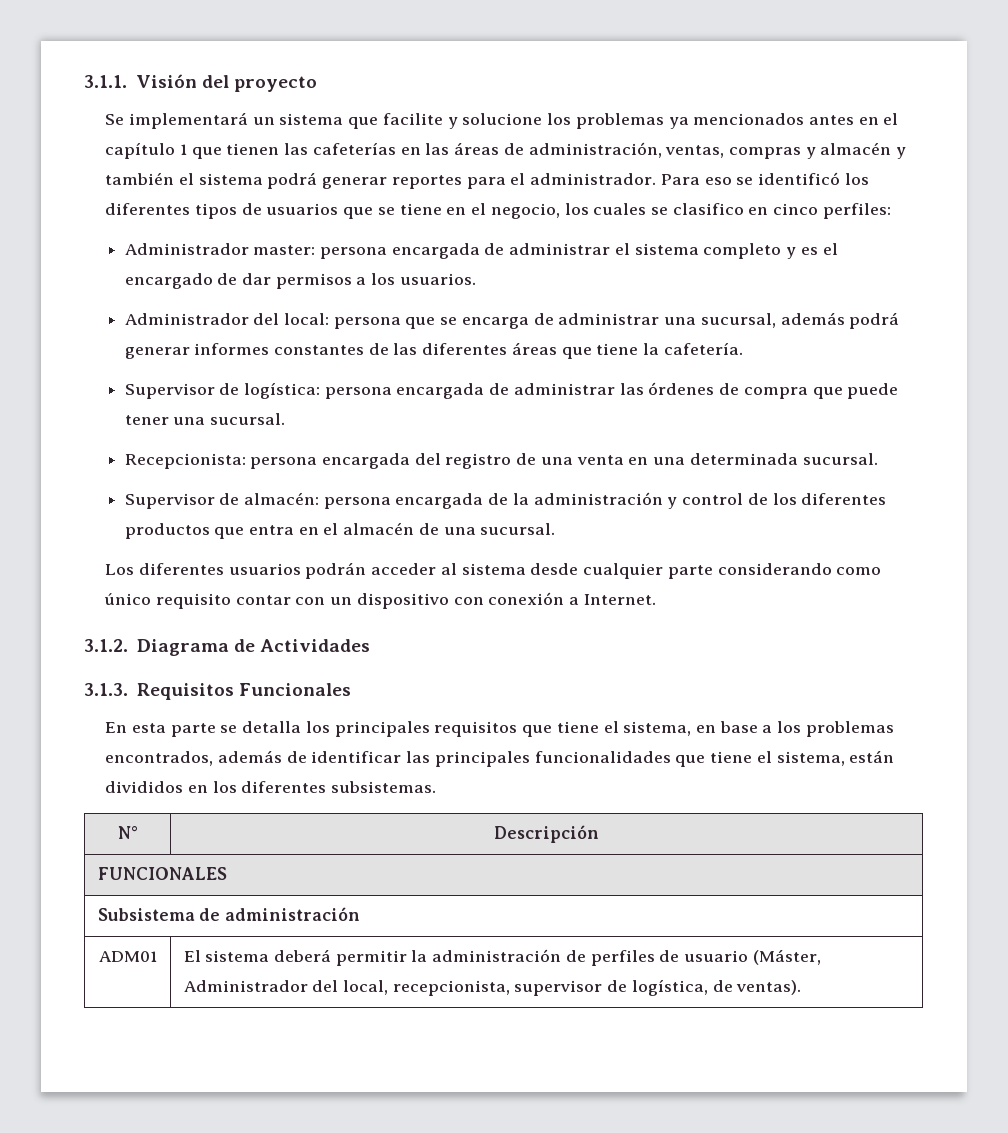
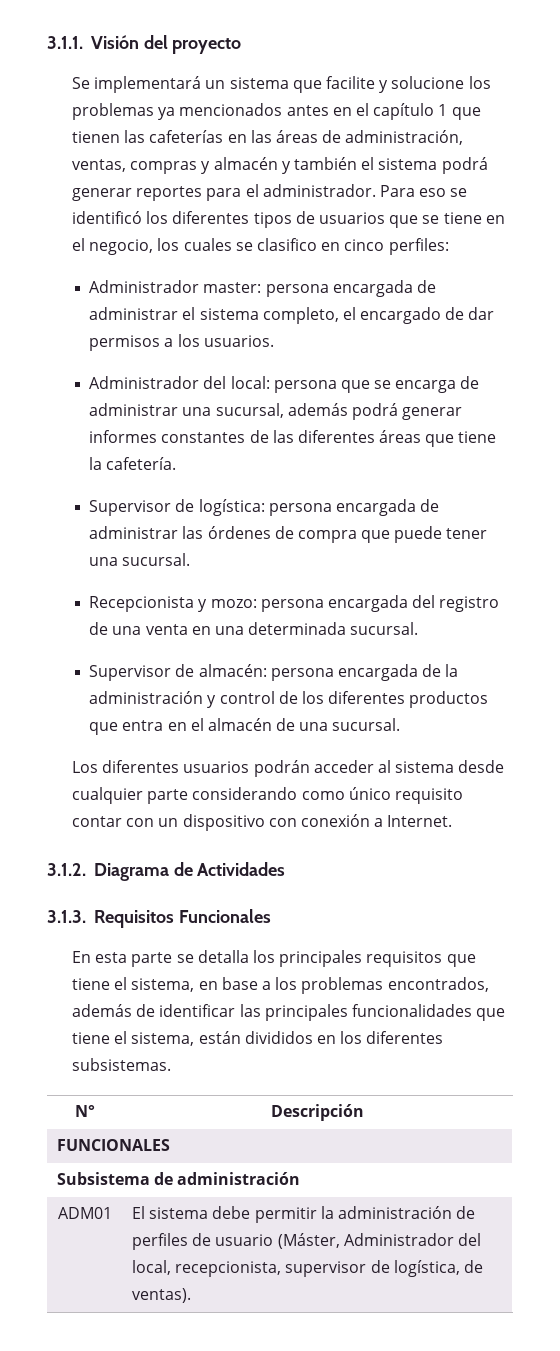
- Administrador master: persona encargada de administrar el sistema completo y es el encargado de dar permisos a los usuarios.
+ Administrador master: persona encargada de administrar el sistema completo, el encargado de dar permisos a los usuarios.
- Recepcionista: persona encargada del registro de una venta en una determinada sucursal.
+ Recepcionista y mozo: persona encargada del registro de una venta en una determinada sucursal.
- ADM01 | El sistema deberá permitir la administración de perfiles de usuario (Máster, Administrador del local, recepcionista, supervisor de logística, de ventas).
+ ADM01 | El sistema debe permitir la administración de perfiles de usuario (Máster, Administrador del local, recepcionista, supervisor de logística, de ventas).

